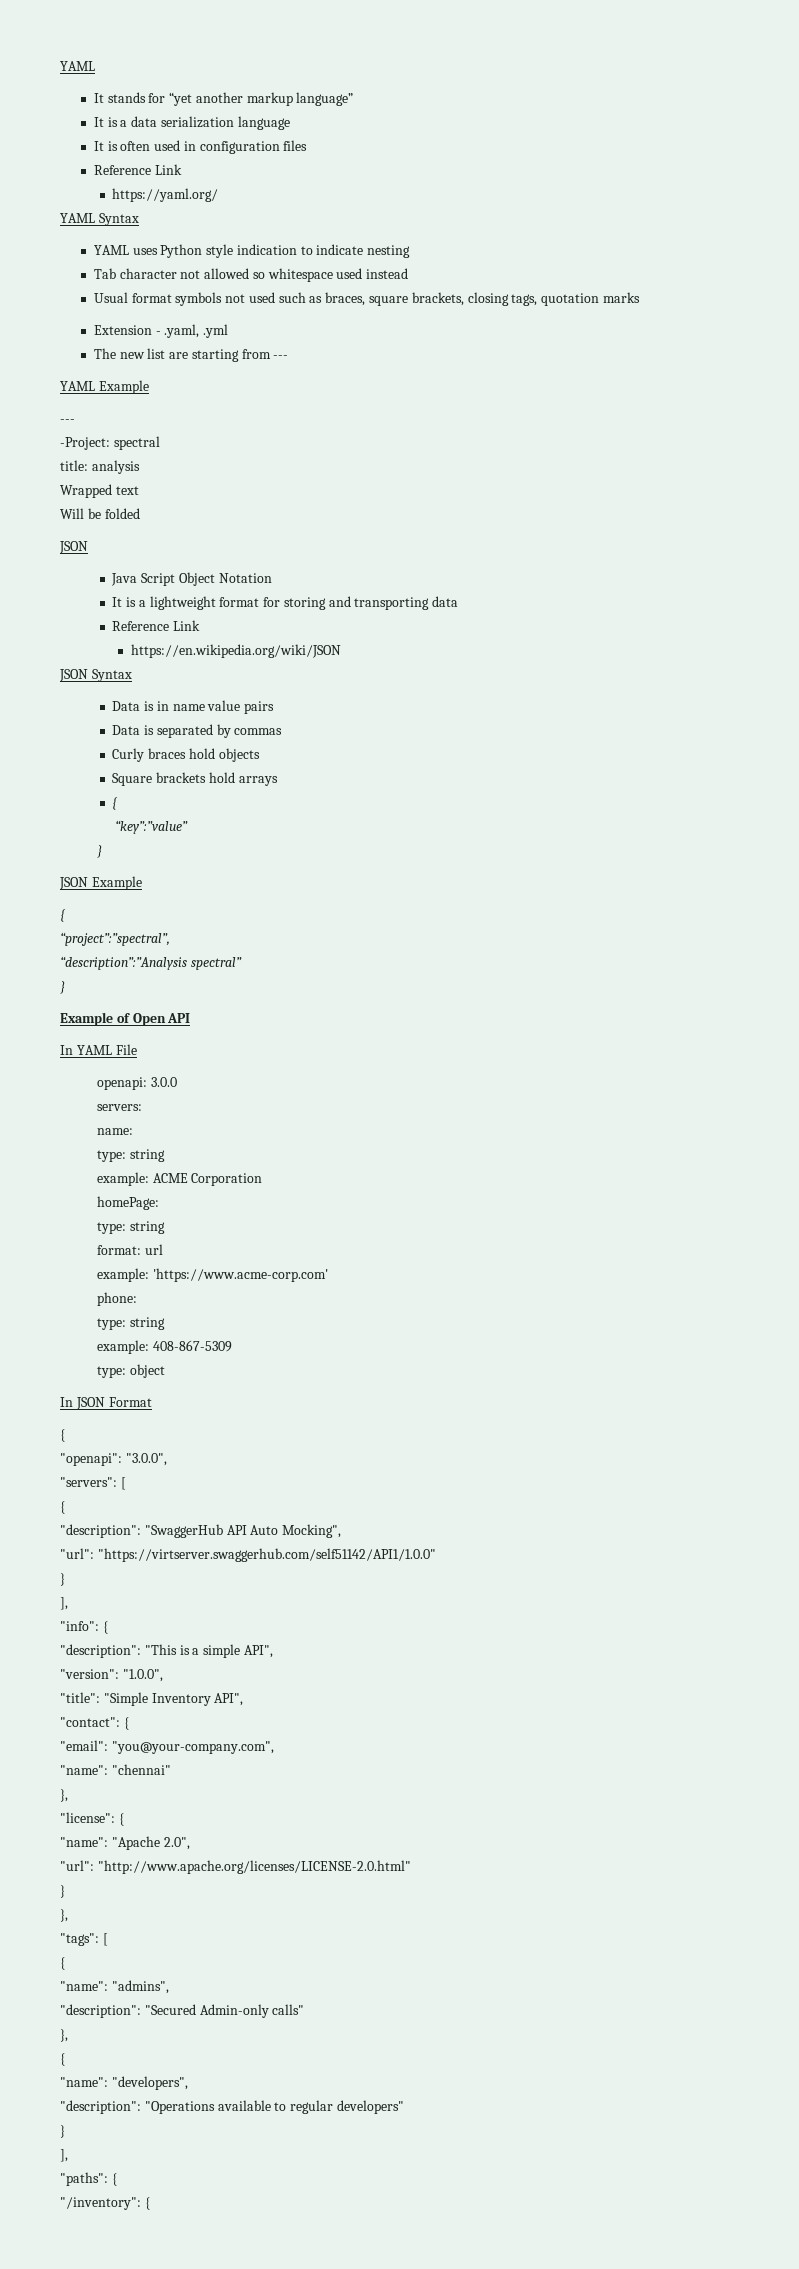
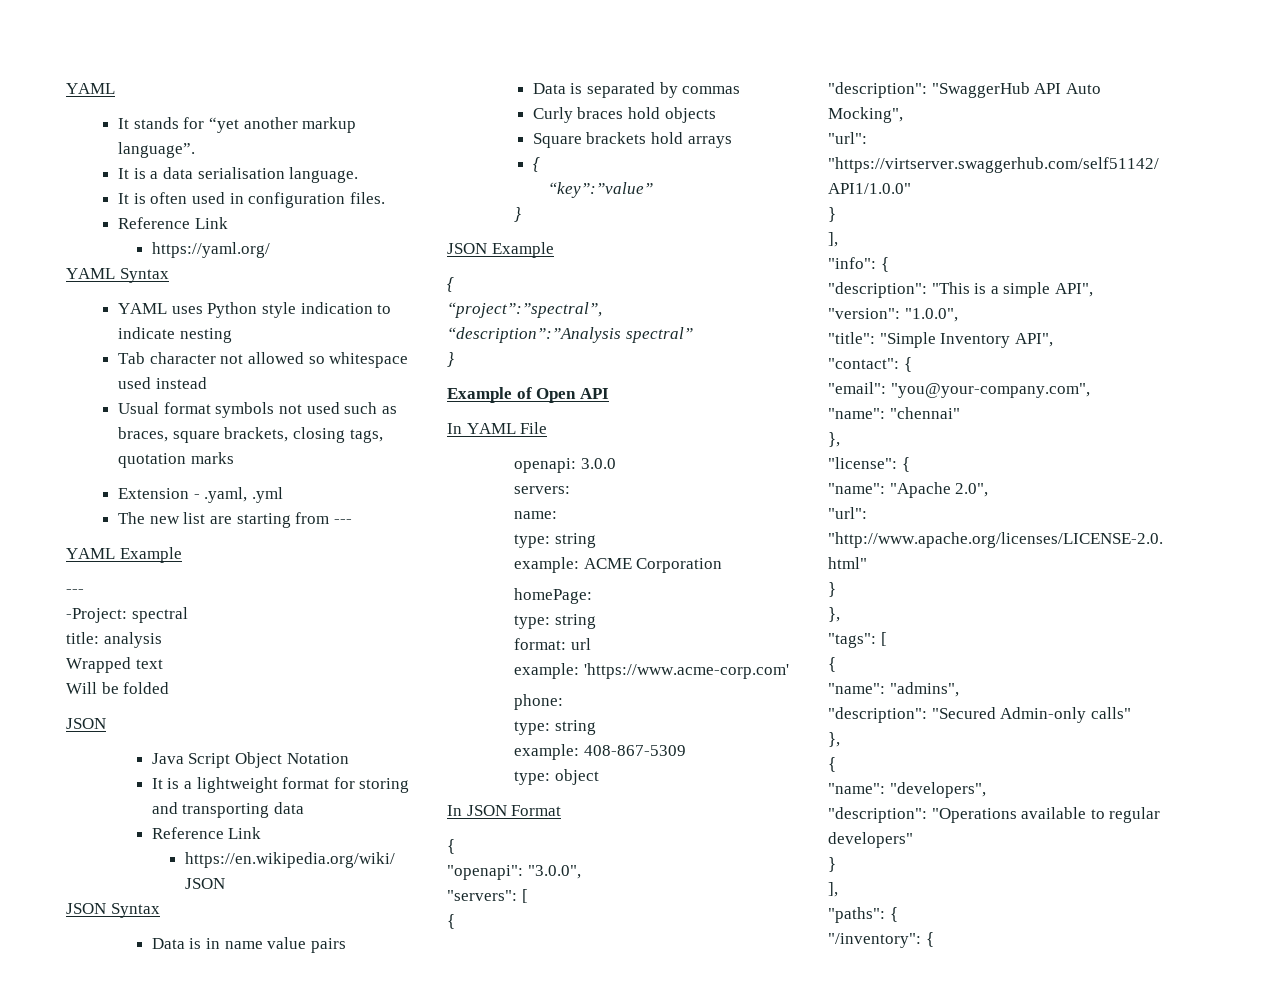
- It stands for “yet another markup language”
+ It stands for “yet another markup language”.
- It is a data serialization language
+ It is a data serialisation language.
- It is often used in configuration files
+ It is often used in configuration files.

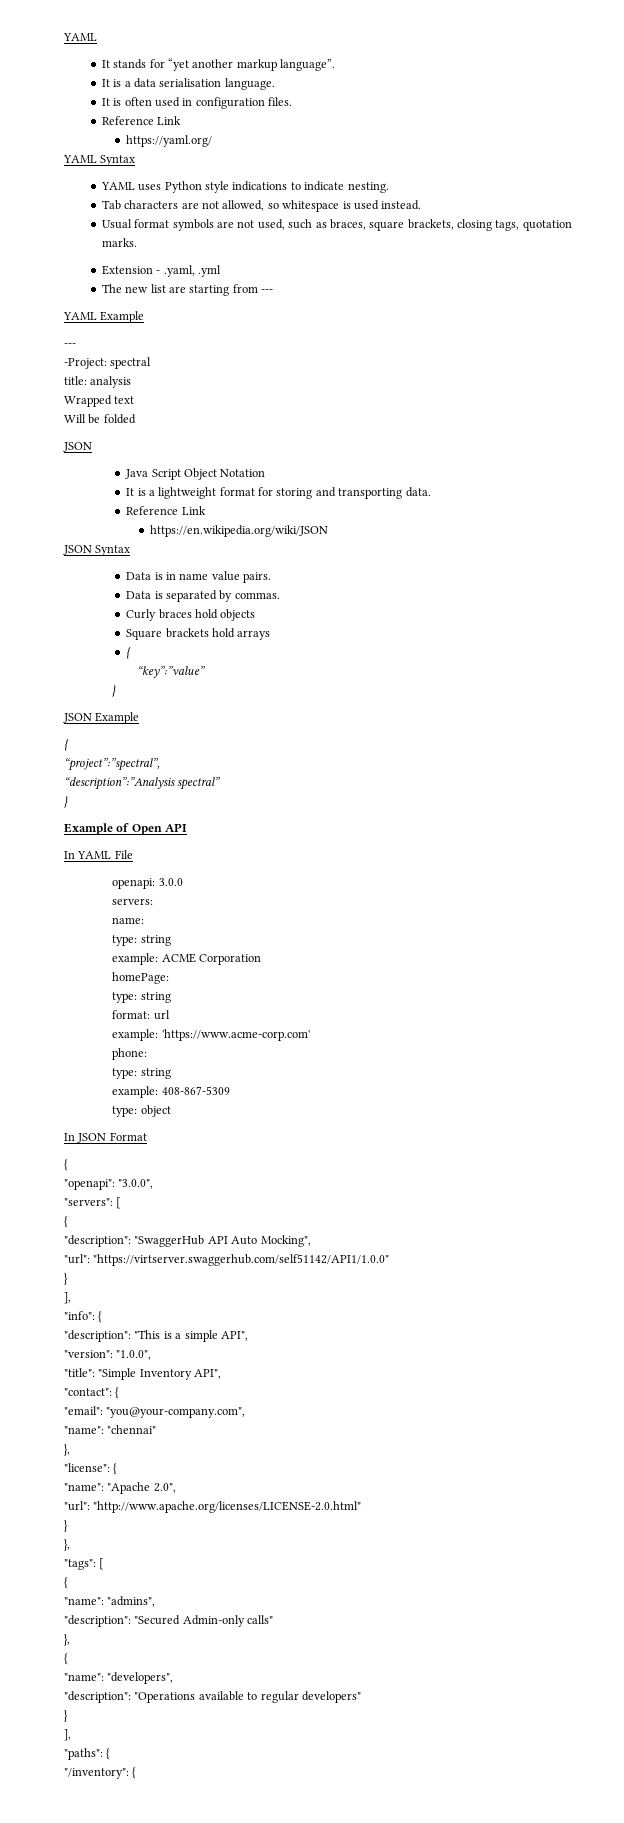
- YAML uses Python style indication to indicate nesting
+ YAML uses Python style indications to indicate nesting.
- Tab character not allowed so whitespace used instead
+ Tab characters are not allowed, so whitespace is used instead.
- Usual format symbols not used such as braces, square brackets, closing tags, quotation marks
+ Usual format symbols are not used, such as braces, square brackets, closing tags, quotation marks.
- It is a lightweight format for storing and transporting data
+ It is a lightweight format for storing and transporting data.
- Data is in name value pairs
+ Data is in name value pairs.
- Data is separated by commas
+ Data is separated by commas.

